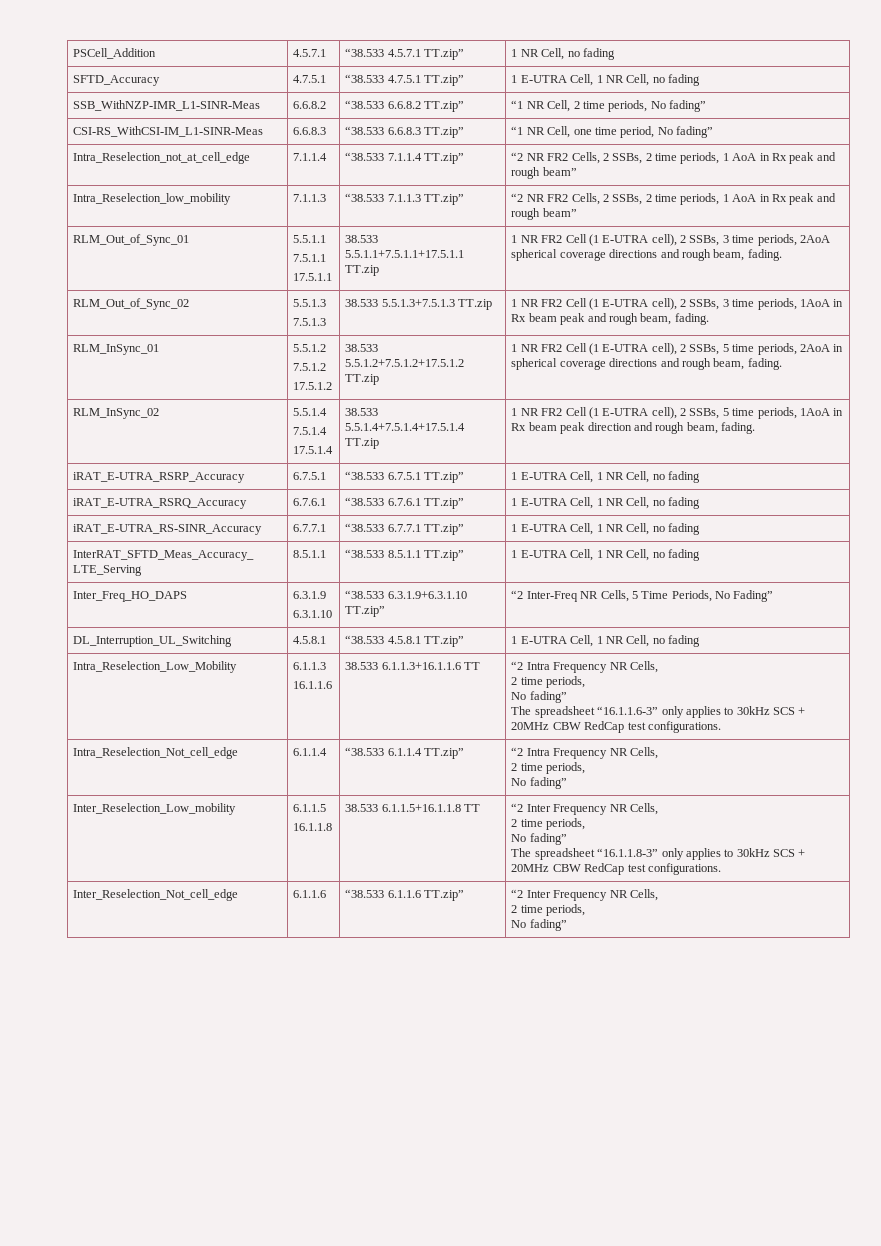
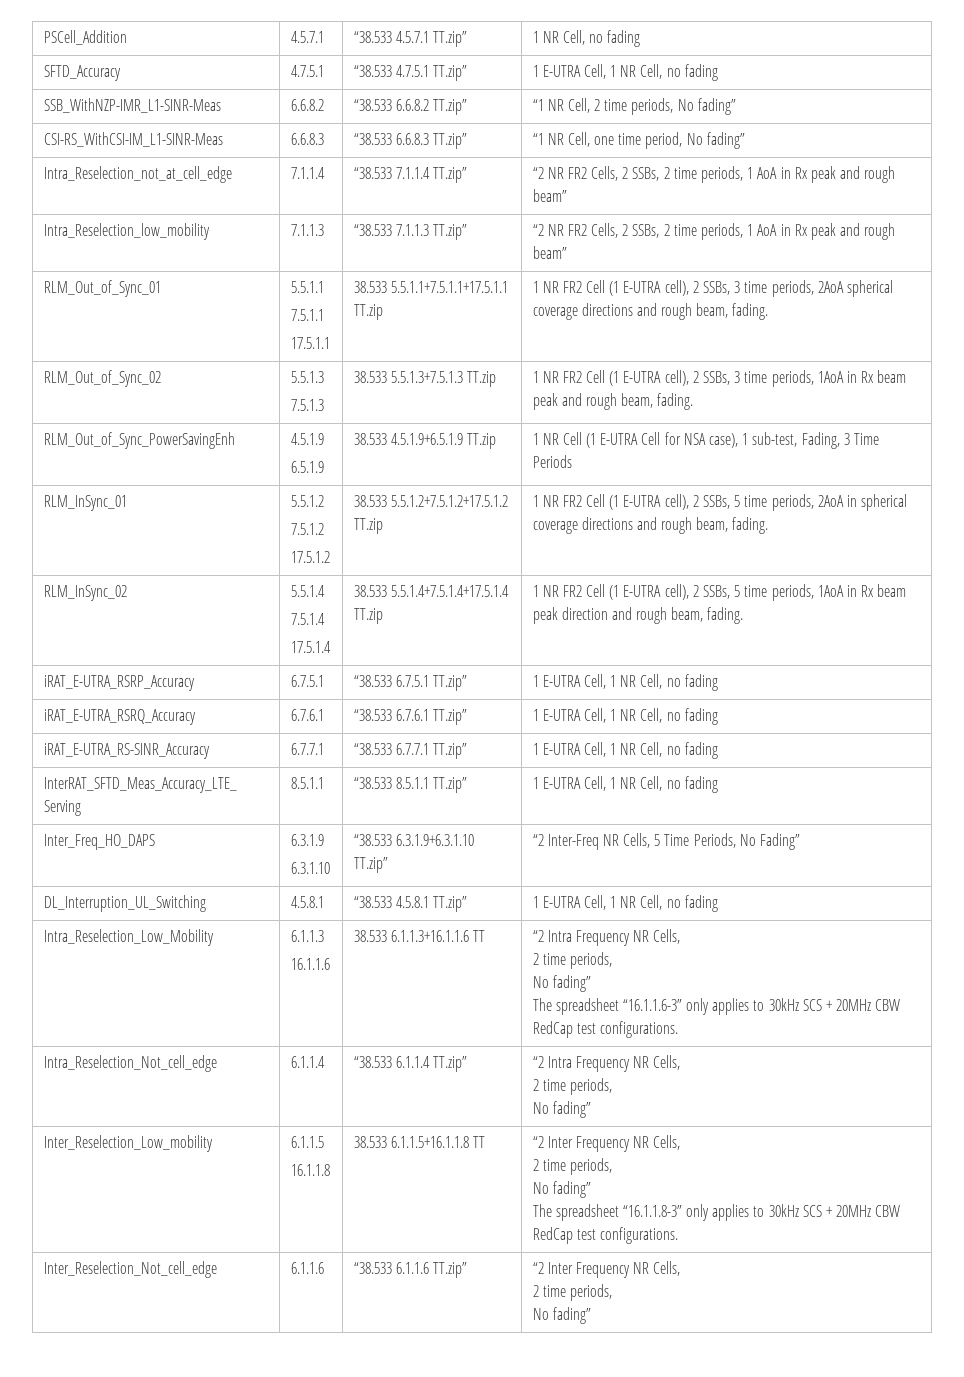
+ RLM_Out_of_Sync_PowerSavingEnh | 4.5.1.9
+ 6.5.1.9 | 38.533 4.5.1.9+6.5.1.9 TT.zip | 1 NR Cell (1 E-UTRA Cell for NSA case), 1 sub-test, Fading, 3 Time Periods

